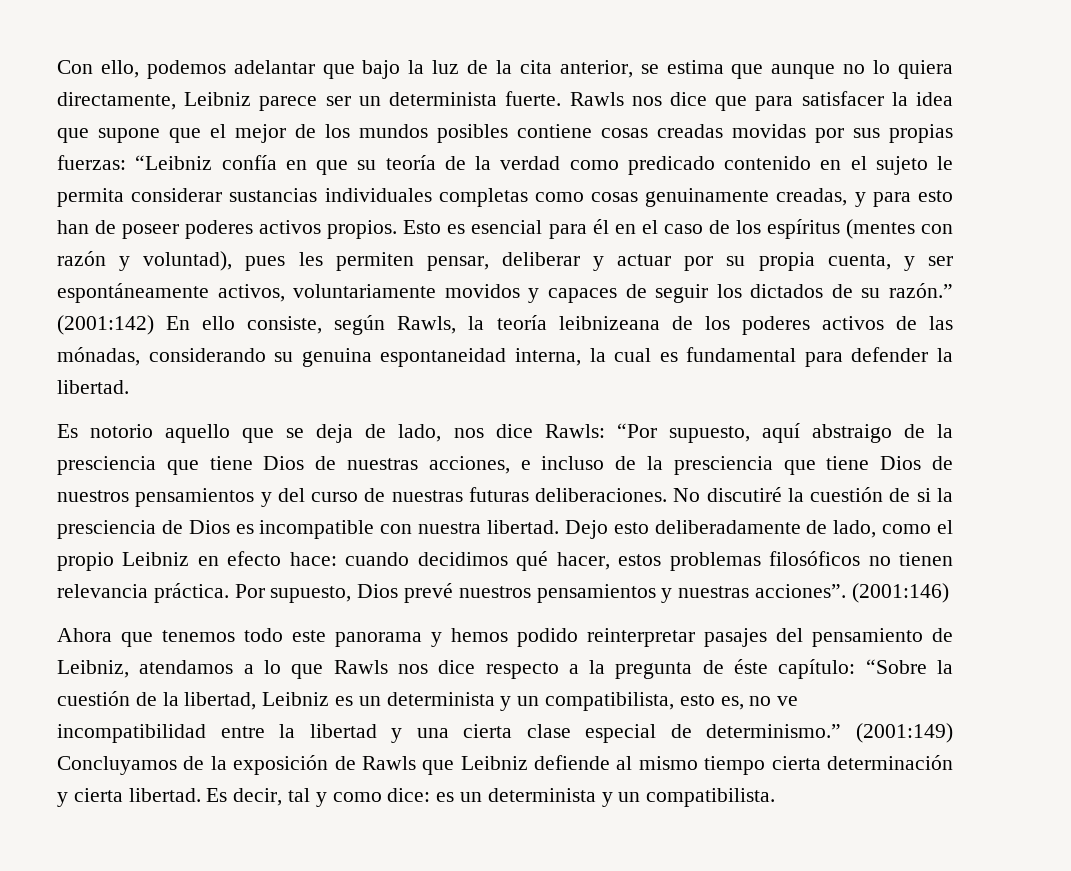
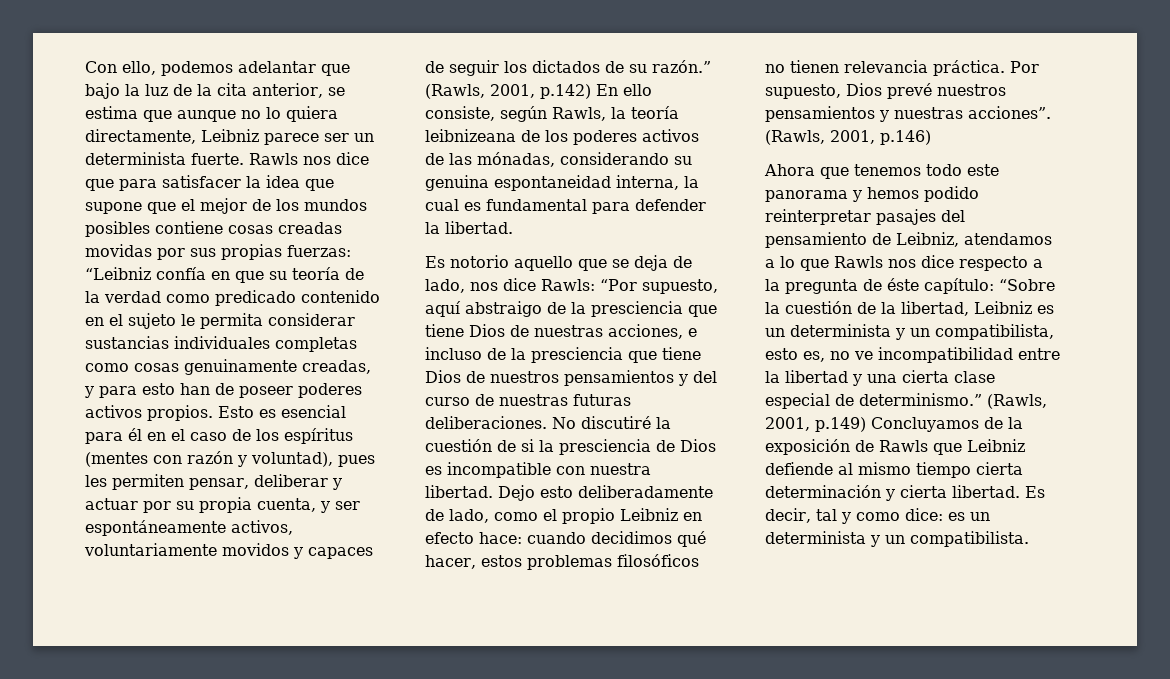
- (2001:142) En ello consiste, según Rawls, la teoría leibnizeana de los poderes activos de las mónadas, considerando su genuina espontaneidad interna, la cual es fundamental para defender la libertad.
+ (Rawls, 2001, p.142) En ello consiste, según Rawls, la teoría leibnizeana de los poderes activos de las mónadas, considerando su genuina espontaneidad interna, la cual es fundamental para defender la libertad.
- (2001:146)
+ (Rawls, 2001, p.146)
- (2001:149) Concluyamos de la exposición de Rawls que Leibniz defiende al mismo tiempo cierta determinación y cierta libertad.
+ (Rawls, 2001, p.149) Concluyamos de la exposición de Rawls que Leibniz defiende al mismo tiempo cierta determinación y cierta libertad.

